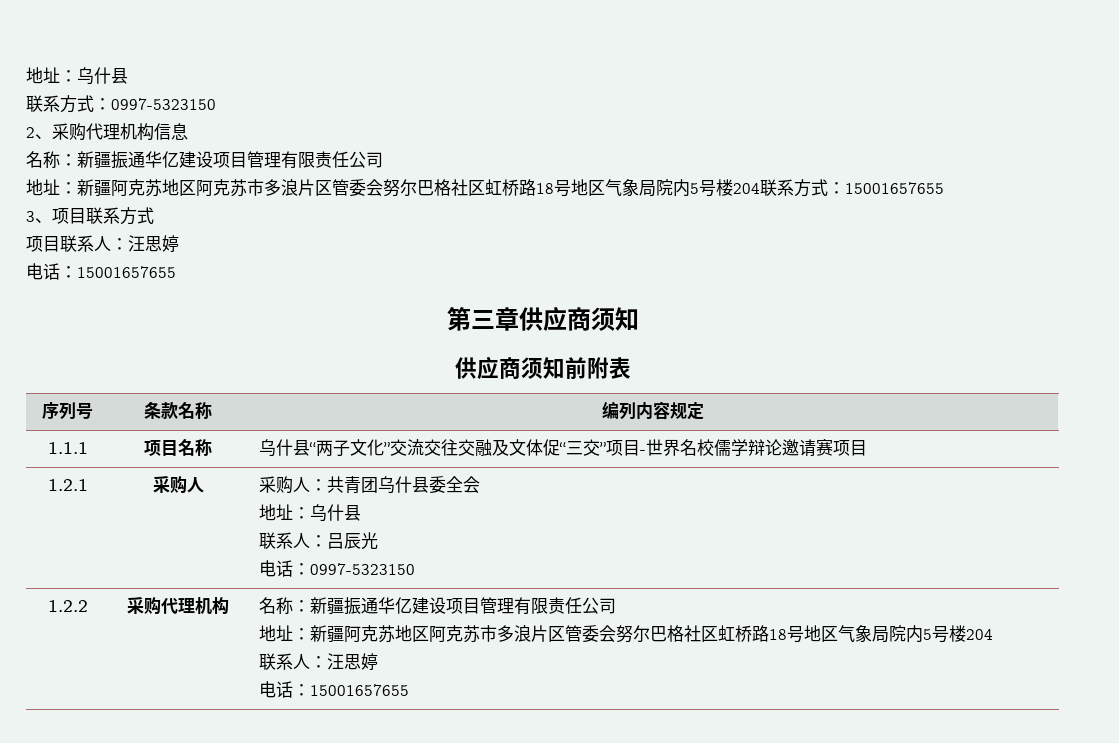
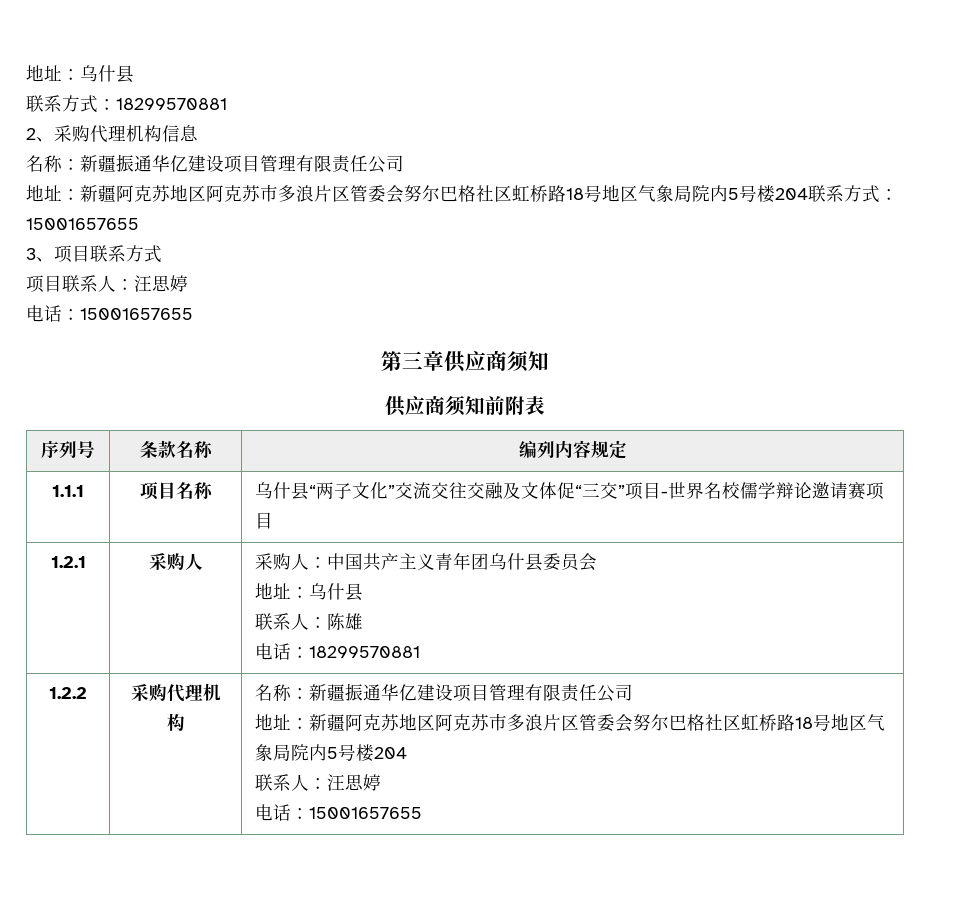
- 联系方式：0997-5323150
+ 联系方式：18299570881
- 1.2.1 | 采购人 | 采购人：共青团乌什县委全会
+ 1.2.1 | 采购人 | 采购人：中国共产主义青年团乌什县委员会
  地址：乌什县
- 联系人：吕辰光
- 电话：0997-5323150
+ 联系人：陈雄
+ 电话：18299570881

